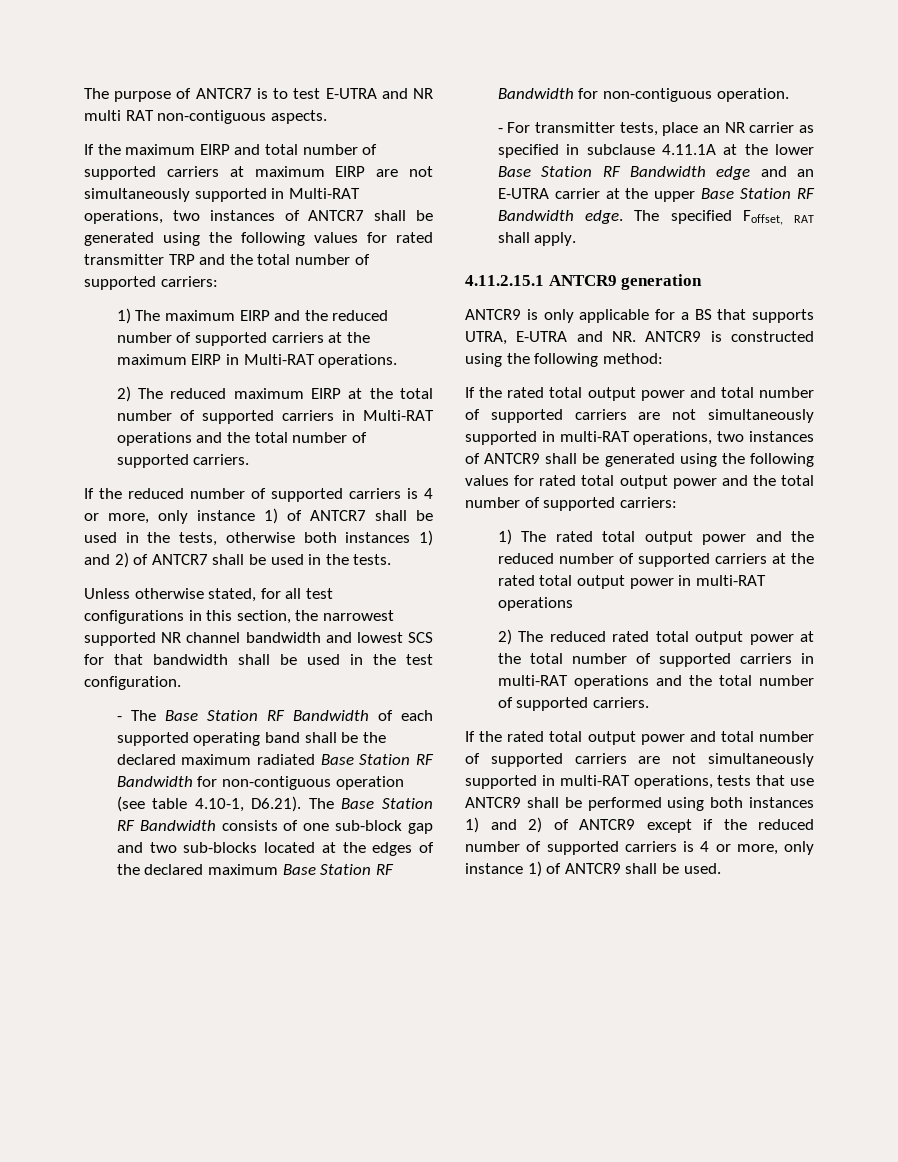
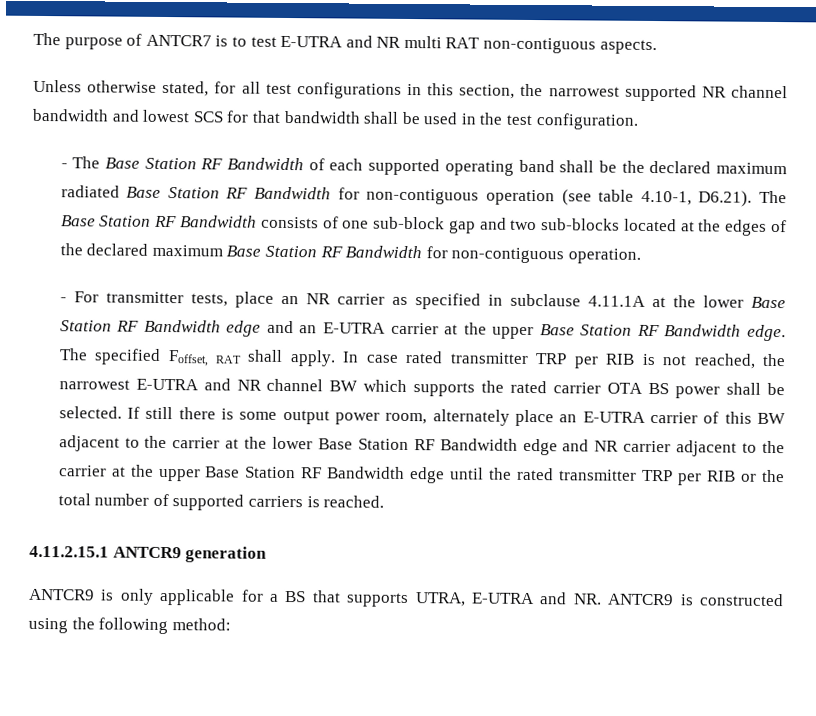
- If the maximum EIRP and total number of supported carriers at maximum EIRP are not simultaneously supported in Multi-RAT operations, two instances of ANTCR7 shall be generated using the following values for rated transmitter TRP and the total number of supported carriers:
- 1) The maximum EIRP and the reduced number of supported carriers at the maximum EIRP in Multi-RAT operations.
- 2) The reduced maximum EIRP at the total number of supported carriers in Multi-RAT operations and the total number of supported carriers.
- If the reduced number of supported carriers is 4 or more, only instance 1) of ANTCR7 shall be used in the tests, otherwise both instances 1) and 2) of ANTCR7 shall be used in the tests.
+ In case rated transmitter TRP per RIB is not reached, the narrowest E-UTRA and NR channel BW which supports the rated carrier OTA BS power shall be selected. If still there is some output power room, alternately place an E-UTRA carrier of this BW adjacent to the carrier at the lower Base Station RF Bandwidth edge and NR carrier adjacent to the carrier at the upper Base Station RF Bandwidth edge until the rated transmitter TRP per RIB or the total number of supported carriers is reached.
- If the rated total output power and total number of supported carriers are not simultaneously supported in multi-RAT operations, two instances of ANTCR9 shall be generated using the following values for rated total output power and the total number of supported carriers:
- 1) The rated total output power and the reduced number of supported carriers at the rated total output power in multi-RAT operations
- 2) The reduced rated total output power at the total number of supported carriers in multi-RAT operations and the total number of supported carriers.
- If the rated total output power and total number of supported carriers are not simultaneously supported in multi-RAT operations, tests that use ANTCR9 shall be performed using both instances 1) and 2) of ANTCR9 except if the reduced number of supported carriers is 4 or more, only instance 1) of ANTCR9 shall be used.

